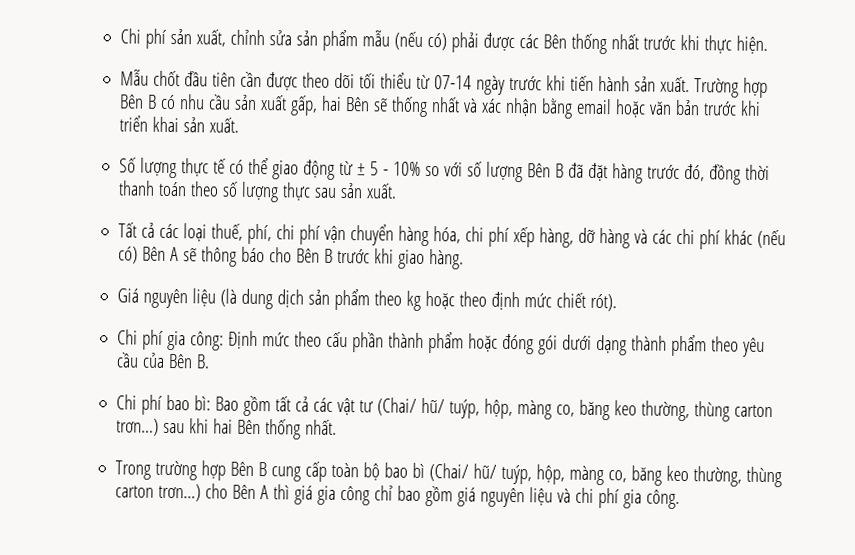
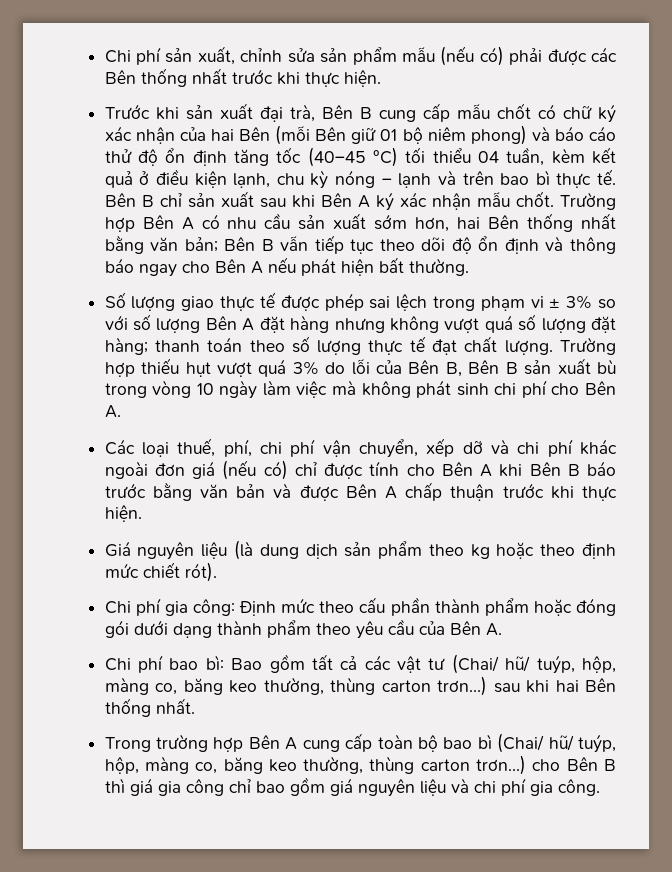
- Mẫu chốt đầu tiên cần được theo dõi tối thiểu từ 07-14 ngày trước khi tiến hành sản xuất.
+ Trước khi sản xuất đại trà, Bên B cung cấp mẫu chốt có chữ ký xác nhận của hai Bên (mỗi Bên giữ 01 bộ niêm phong) và báo cáo thử độ ổn định tăng tốc (40–45 °C) tối thiểu 04 tuần, kèm kết quả ở điều kiện lạnh, chu kỳ nóng – lạnh và trên bao bì thực tế. Bên B chỉ sản xuất sau khi Bên A ký xác nhận mẫu chốt.
- Trường hợp Bên B có nhu cầu sản xuất gấp, hai Bên sẽ thống nhất và xác nhận bằng email hoặc văn bản trước khi triển khai sản xuất.
+ Trường hợp Bên A có nhu cầu sản xuất sớm hơn, hai Bên thống nhất bằng văn bản; Bên B vẫn tiếp tục theo dõi độ ổn định và thông báo ngay cho Bên A nếu phát hiện bất thường.
- Số lượng thực tế có thể giao động từ ± 5 - 10% so với số lượng Bên B đã đặt hàng trước đó, đồng thời thanh toán theo số lượng thực sau sản xuất.
- Tất cả các loại thuế, phí, chi phí vận chuyển hàng hóa, chi phí xếp hàng, dỡ hàng và các chi phí khác (nếu có) Bên A sẽ thông báo cho Bên B trước khi giao hàng.
+ Số lượng giao thực tế được phép sai lệch trong phạm vi ± 3% so với số lượng Bên A đặt hàng nhưng không vượt quá số lượng đặt hàng; thanh toán theo số lượng thực tế đạt chất lượng. Trường hợp thiếu hụt vượt quá 3% do lỗi của Bên B, Bên B sản xuất bù trong vòng 10 ngày làm việc mà không phát sinh chi phí cho Bên A.
+ Các loại thuế, phí, chi phí vận chuyển, xếp dỡ và chi phí khác ngoài đơn giá (nếu có) chỉ được tính cho Bên A khi Bên B báo trước bằng văn bản và được Bên A chấp thuận trước khi thực hiện.
- Chi phí gia công: Định mức theo cấu phần thành phẩm hoặc đóng gói dưới dạng thành phẩm theo yêu cầu của Bên B.
+ Chi phí gia công: Định mức theo cấu phần thành phẩm hoặc đóng gói dưới dạng thành phẩm theo yêu cầu của Bên A.
- Trong trường hợp Bên B cung cấp toàn bộ bao bì (Chai/ hũ/ tuýp, hộp, màng co, băng keo thường, thùng carton trơn…) cho Bên A thì giá gia công chỉ bao gồm giá nguyên liệu và chi phí gia công.
+ Trong trường hợp Bên A cung cấp toàn bộ bao bì (Chai/ hũ/ tuýp, hộp, màng co, băng keo thường, thùng carton trơn…) cho Bên B thì giá gia công chỉ bao gồm giá nguyên liệu và chi phí gia công.

